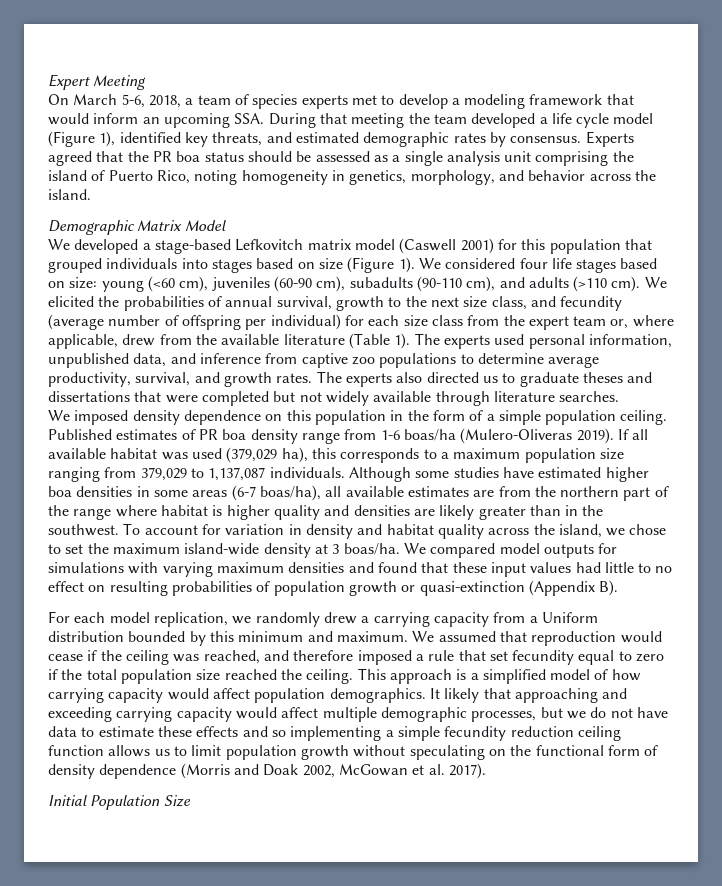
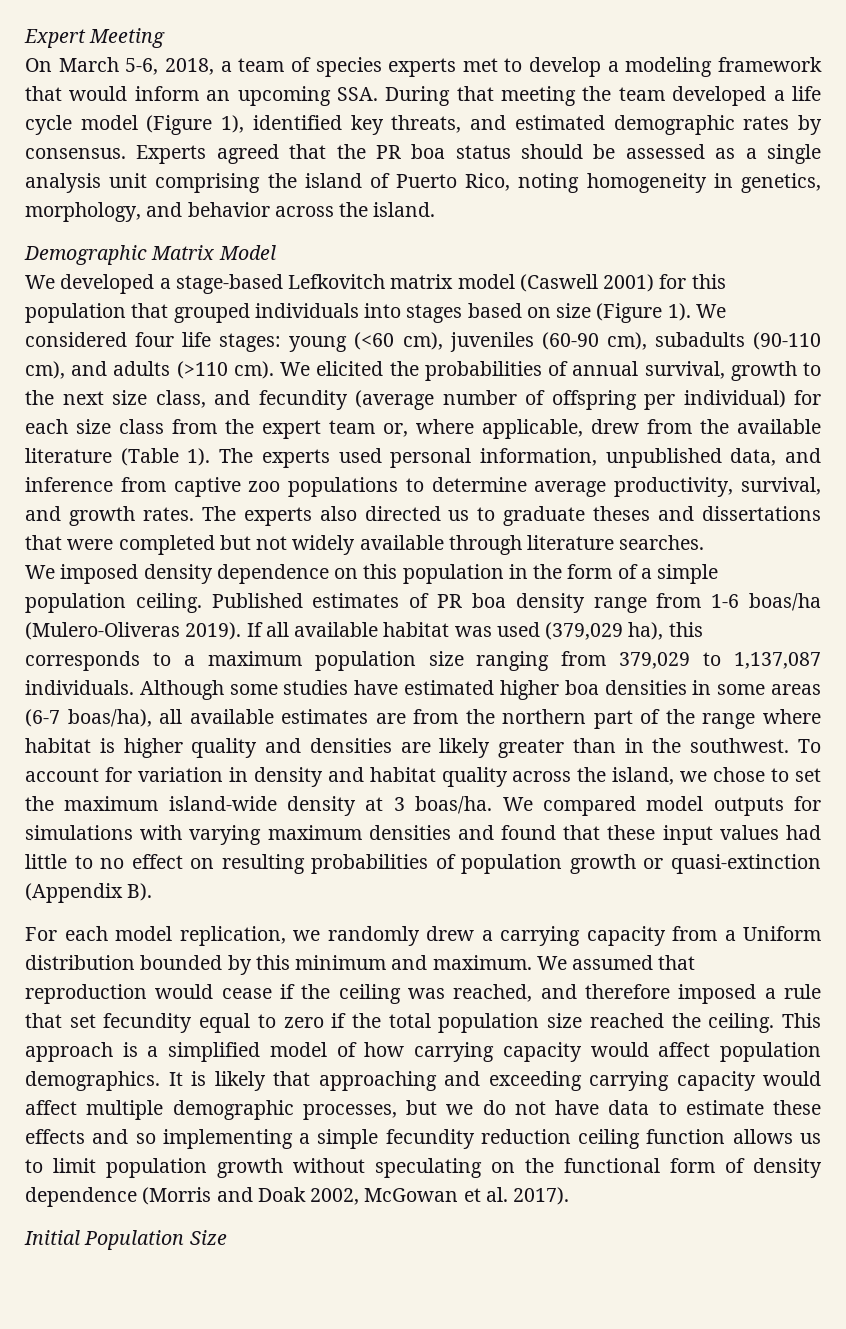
- We considered four life stages based on size: young (<60 cm), juveniles (60-90 cm), subadults (90-110 cm), and adults (>110 cm).
+ We considered four life stages: young (<60 cm), juveniles (60-90 cm), subadults (90-110 cm), and adults (>110 cm).
- It likely that approaching and exceeding carrying capacity would affect multiple demographic processes, but we do not have data to estimate these effects and so implementing a simple fecundity reduction ceiling function allows us to limit population growth without speculating on the functional form of density dependence (Morris and Doak 2002, McGowan et al. 2017).
+ It is likely that approaching and exceeding carrying capacity would affect multiple demographic processes, but we do not have data to estimate these effects and so implementing a simple fecundity reduction ceiling function allows us to limit population growth without speculating on the functional form of density dependence (Morris and Doak 2002, McGowan et al. 2017).

